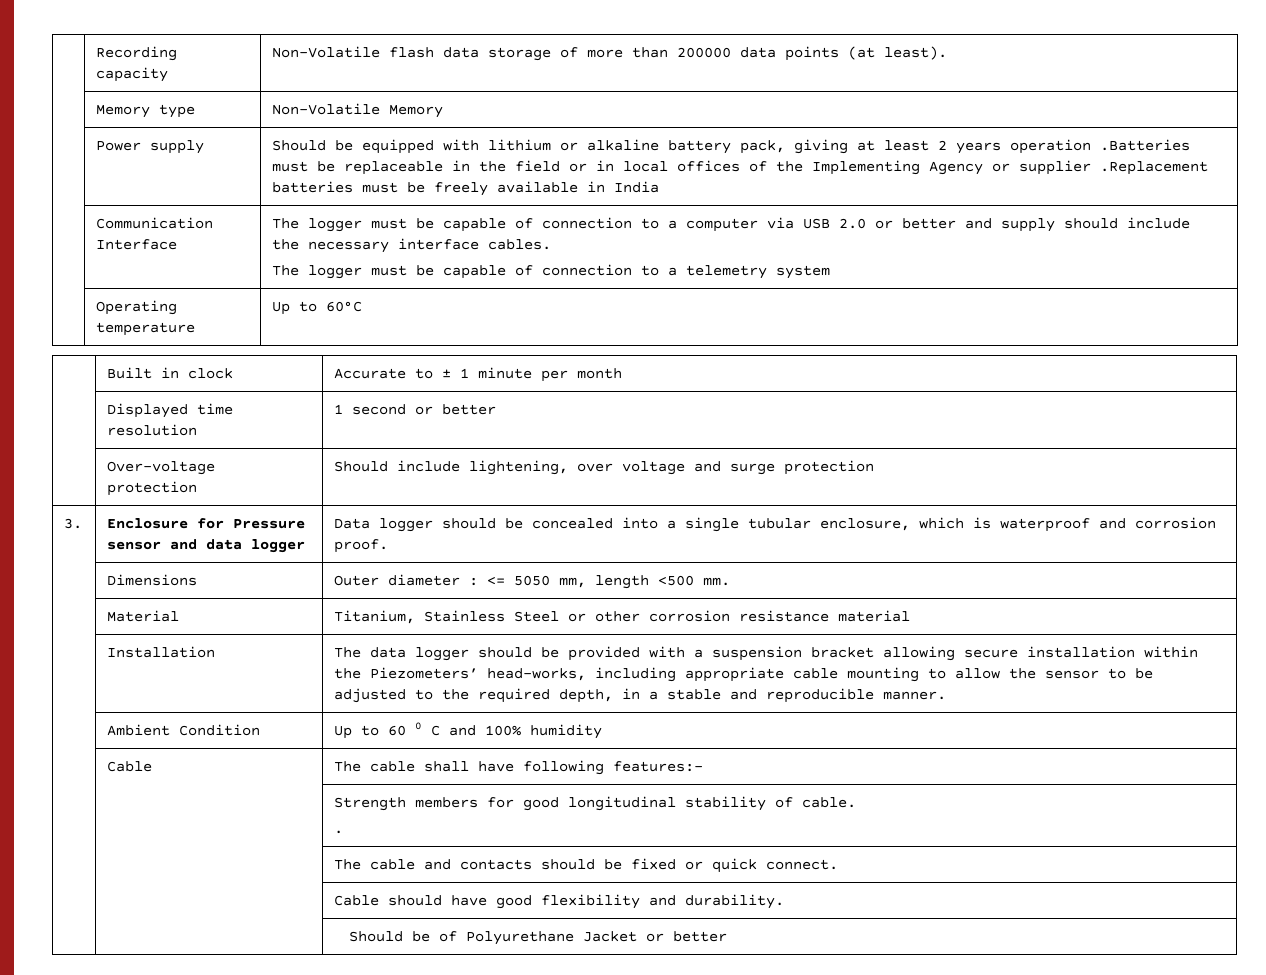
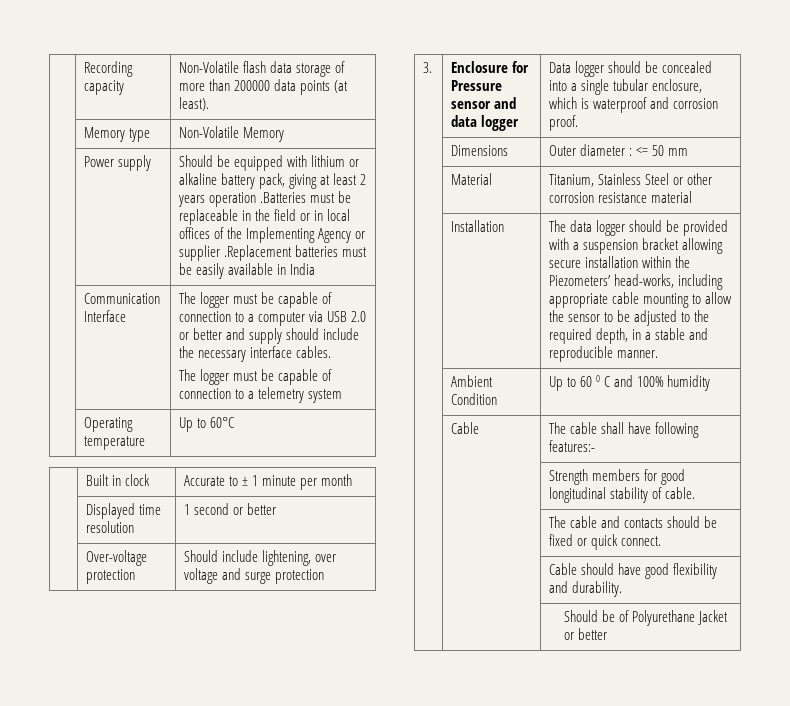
- Should be equipped with lithium or alkaline battery pack, giving at least 2 years operation .Batteries must be replaceable in the field or in local offices of the Implementing Agency or supplier .Replacement batteries must be freely available in India
+ Should be equipped with lithium or alkaline battery pack, giving at least 2 years operation .Batteries must be replaceable in the field or in local offices of the Implementing Agency or supplier .Replacement batteries must be easily available in India
- | Dimensions | Outer diameter : <= 5050 mm, length <500 mm.
+ | Dimensions | Outer diameter : <= 50 mm
  | | Strength members for good longitudinal stability of cable.
- .

